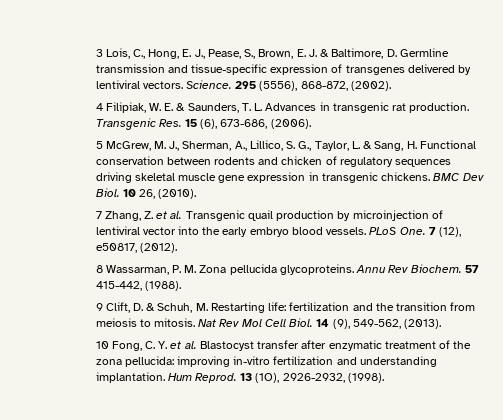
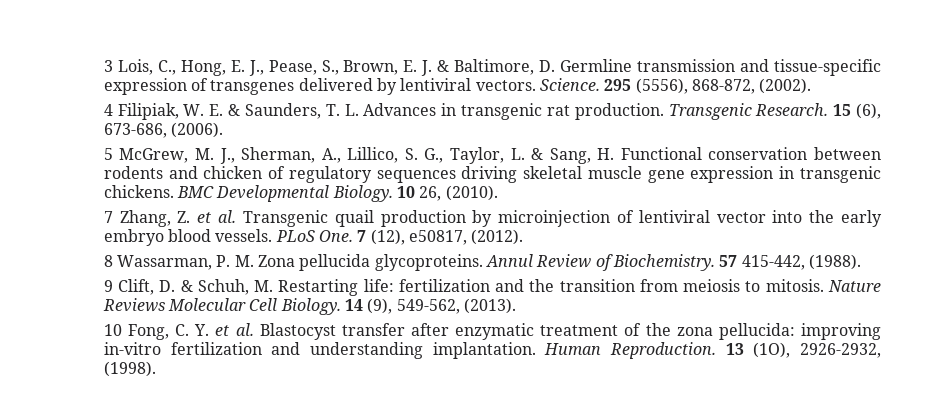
- Transgenic Res. 15 (6), 673-686, (2006).
+ Transgenic Research. 15 (6), 673-686, (2006).
- BMC Dev Biol.
+ BMC Developmental Biology.
- Annu Rev Biochem.
+ Annul Review of Biochemistry.
- Nat Rev Mol Cell Biol.
+ Nature Reviews Molecular Cell Biology.
- Hum Reprod.
+ Human Reproduction.

